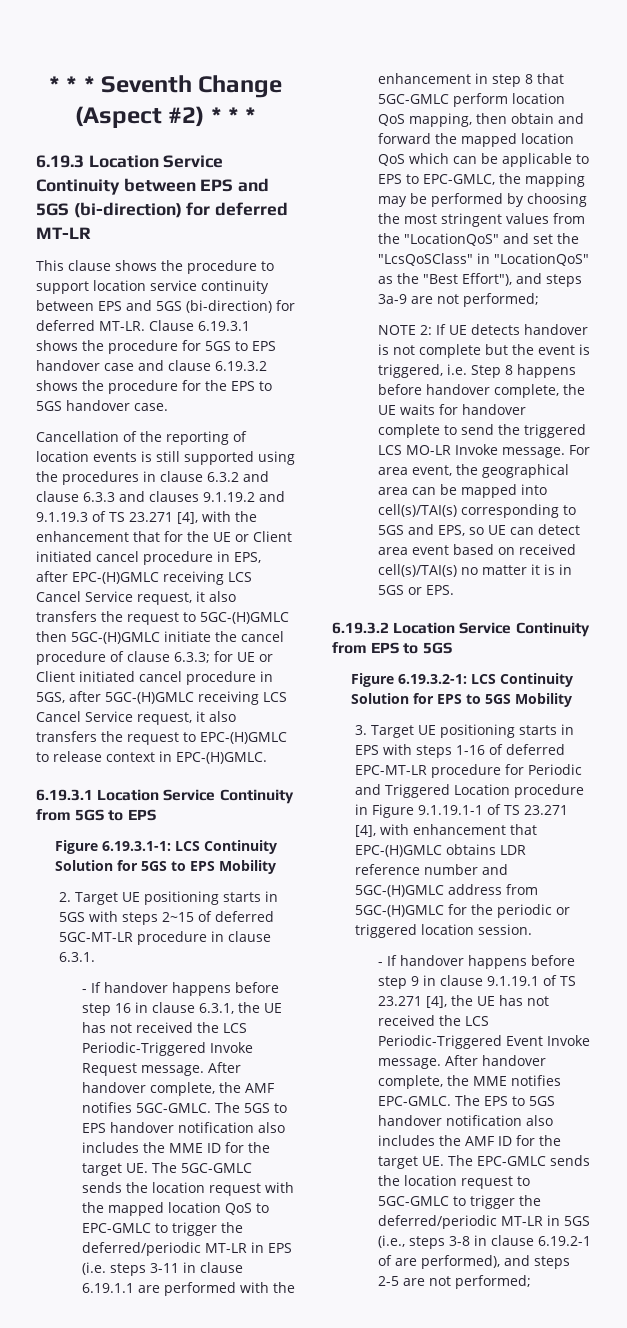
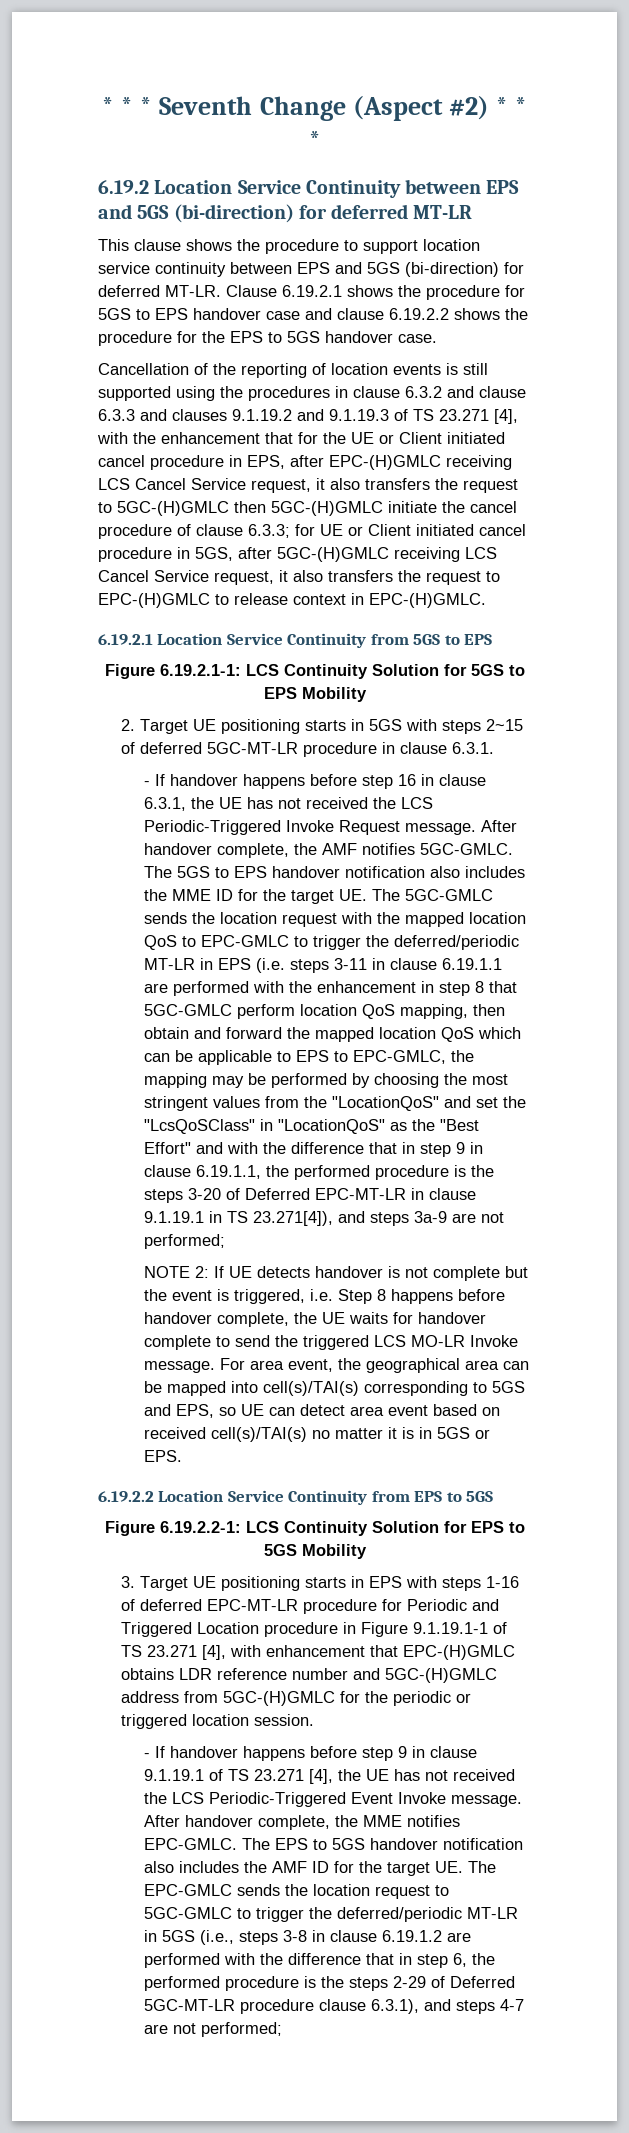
- 6.19.3 Location Service Continuity between EPS and 5GS (bi-direction) for deferred MT-LR
+ 6.19.2 Location Service Continuity between EPS and 5GS (bi-direction) for deferred MT-LR
- Clause 6.19.3.1 shows the procedure for 5GS to EPS handover case and clause 6.19.3.2 shows the procedure for the EPS to 5GS handover case.
+ Clause 6.19.2.1 shows the procedure for 5GS to EPS handover case and clause 6.19.2.2 shows the procedure for the EPS to 5GS handover case.
- 6.19.3.1 Location Service Continuity from 5GS to EPS
+ 6.19.2.1 Location Service Continuity from 5GS to EPS
- Figure 6.19.3.1-1: LCS Continuity Solution for 5GS to EPS Mobility
+ Figure 6.19.2.1-1: LCS Continuity Solution for 5GS to EPS Mobility
- The 5GS to EPS handover notification also includes the MME ID for the target UE. The 5GC-GMLC sends the location request with the mapped location QoS to EPC-GMLC to trigger the deferred/periodic MT-LR in EPS (i.e. steps 3-11 in clause 6.19.1.1 are performed with the enhancement in step 8 that 5GC-GMLC perform location QoS mapping, then obtain and forward the mapped location QoS which can be applicable to EPS to EPC-GMLC, the mapping may be performed by choosing the most stringent values from the "LocationQoS" and set the "LcsQoSClass" in "LocationQoS" as the "Best Effort"), and steps 3a-9 are not performed;
+ The 5GS to EPS handover notification also includes the MME ID for the target UE. The 5GC-GMLC sends the location request with the mapped location QoS to EPC-GMLC to trigger the deferred/periodic MT-LR in EPS (i.e. steps 3-11 in clause 6.19.1.1 are performed with the enhancement in step 8 that 5GC-GMLC perform location QoS mapping, then obtain and forward the mapped location QoS which can be applicable to EPS to EPC-GMLC, the mapping may be performed by choosing the most stringent values from the "LocationQoS" and set the "LcsQoSClass" in "LocationQoS" as the "Best Effort" and with the difference that in step 9 in clause 6.19.1.1, the performed procedure is the steps 3-20 of Deferred EPC-MT-LR in clause 9.1.19.1 in TS 23.271[4]), and steps 3a-9 are not performed;
- 6.19.3.2 Location Service Continuity from EPS to 5GS
+ 6.19.2.2 Location Service Continuity from EPS to 5GS
- Figure 6.19.3.2-1: LCS Continuity Solution for EPS to 5GS Mobility
+ Figure 6.19.2.2-1: LCS Continuity Solution for EPS to 5GS Mobility
- The EPS to 5GS handover notification also includes the AMF ID for the target UE. The EPC-GMLC sends the location request to 5GC-GMLC to trigger the deferred/periodic MT-LR in 5GS (i.e., steps 3-8 in clause 6.19.2-1 of are performed), and steps 2-5 are not performed;
+ The EPS to 5GS handover notification also includes the AMF ID for the target UE. The EPC-GMLC sends the location request to 5GC-GMLC to trigger the deferred/periodic MT-LR in 5GS (i.e., steps 3-8 in clause 6.19.1.2 are performed with the difference that in step 6, the performed procedure is the steps 2-29 of Deferred 5GC-MT-LR procedure clause 6.3.1), and steps 4-7 are not performed;

